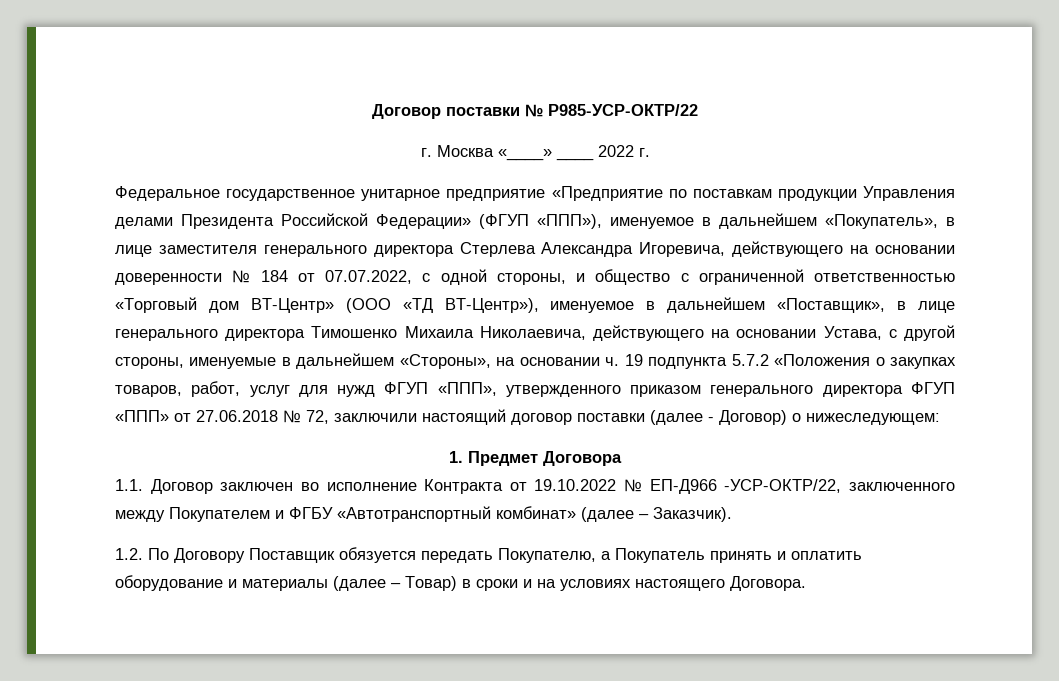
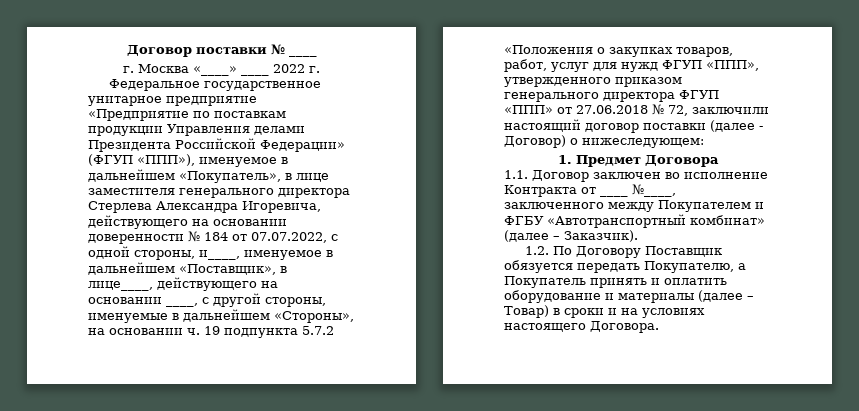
- Договор поставки № Р985-УСР-ОКТР/22
+ Договор поставки № ____
- Федеральное государственное унитарное предприятие «Предприятие по поставкам продукции Управления делами Президента Российской Федерации» (ФГУП «ППП»), именуемое в дальнейшем «Покупатель», в лице заместителя генерального директора Стерлева Александра Игоревича, действующего на основании доверенности № 184 от 07.07.2022, с одной стороны, и общество с ограниченной ответственностью «Торговый дом ВТ-Центр» (ООО «ТД ВТ-Центр»), именуемое в дальнейшем «Поставщик», в лице генерального директора Тимошенко Михаила Николаевича, действующего на основании Устава, с другой стороны, именуемые в дальнейшем «Стороны», на основании ч. 19 подпункта 5.7.2 «Положения о закупках товаров, работ, услуг для нужд ФГУП «ППП», утвержденного приказом генерального директора ФГУП «ППП» от 27.06.2018 № 72, заключили настоящий договор поставки (далее - Договор) о нижеследующем:
+ Федеральное государственное унитарное предприятие «Предприятие по поставкам продукции Управления делами Президента Российской Федерации» (ФГУП «ППП»), именуемое в дальнейшем «Покупатель», в лице заместителя генерального директора Стерлева Александра Игоревича, действующего на основании доверенности № 184 от 07.07.2022, с одной стороны, и____, именуемое в дальнейшем «Поставщик», в лице____, действующего на основании ____, с другой стороны, именуемые в дальнейшем «Стороны», на основании ч. 19 подпункта 5.7.2 «Положения о закупках товаров, работ, услуг для нужд ФГУП «ППП», утвержденного приказом генерального директора ФГУП «ППП» от 27.06.2018 № 72, заключили настоящий договор поставки (далее - Договор) о нижеследующем:
- 1.1. Договор заключен во исполнение Контракта от 19.10.2022 № ЕП-Д966 -УСР-ОКТР/22, заключенного между Покупателем и ФГБУ «Автотранспортный комбинат» (далее – Заказчик).
+ 1.1. Договор заключен во исполнение Контракта от ____ №____, заключенного между Покупателем и ФГБУ «Автотранспортный комбинат» (далее – Заказчик).

